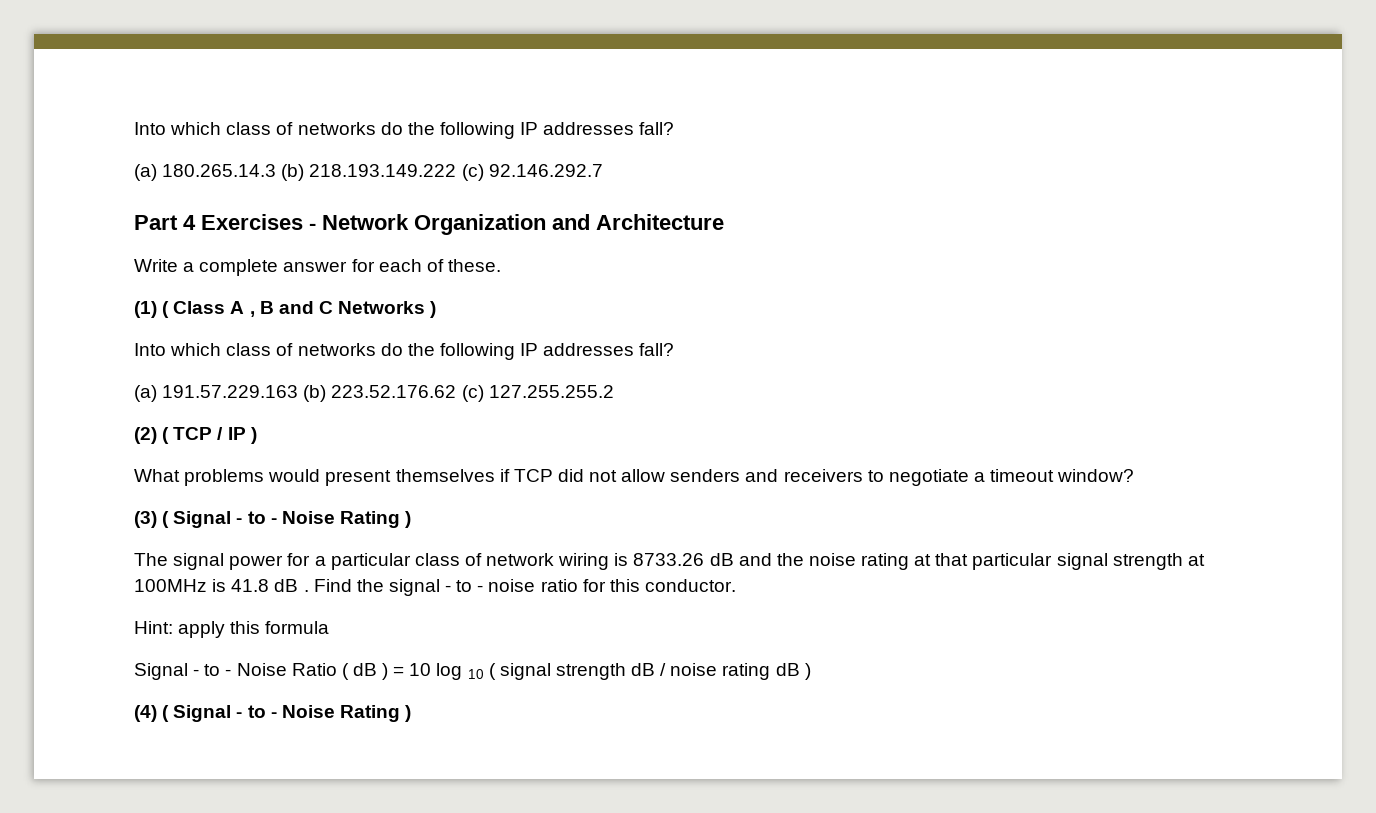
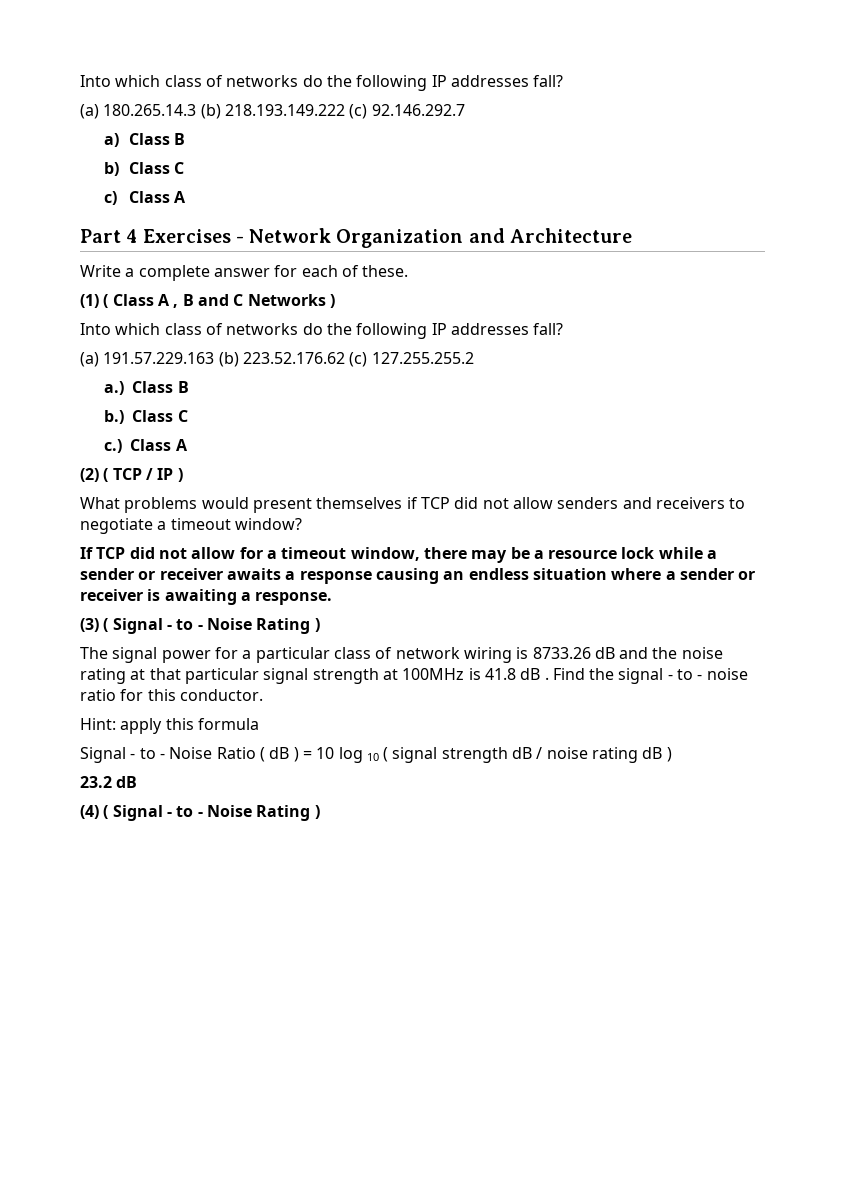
+ a) Class B
+ b) Class C
+ c) Class A
+ a.) Class B
+ b.) Class C
+ c.) Class A
+ If TCP did not allow for a timeout window, there may be a resource lock while a sender or receiver awaits a response causing an endless situation where a sender or receiver is awaiting a response.
+ 23.2 dB

